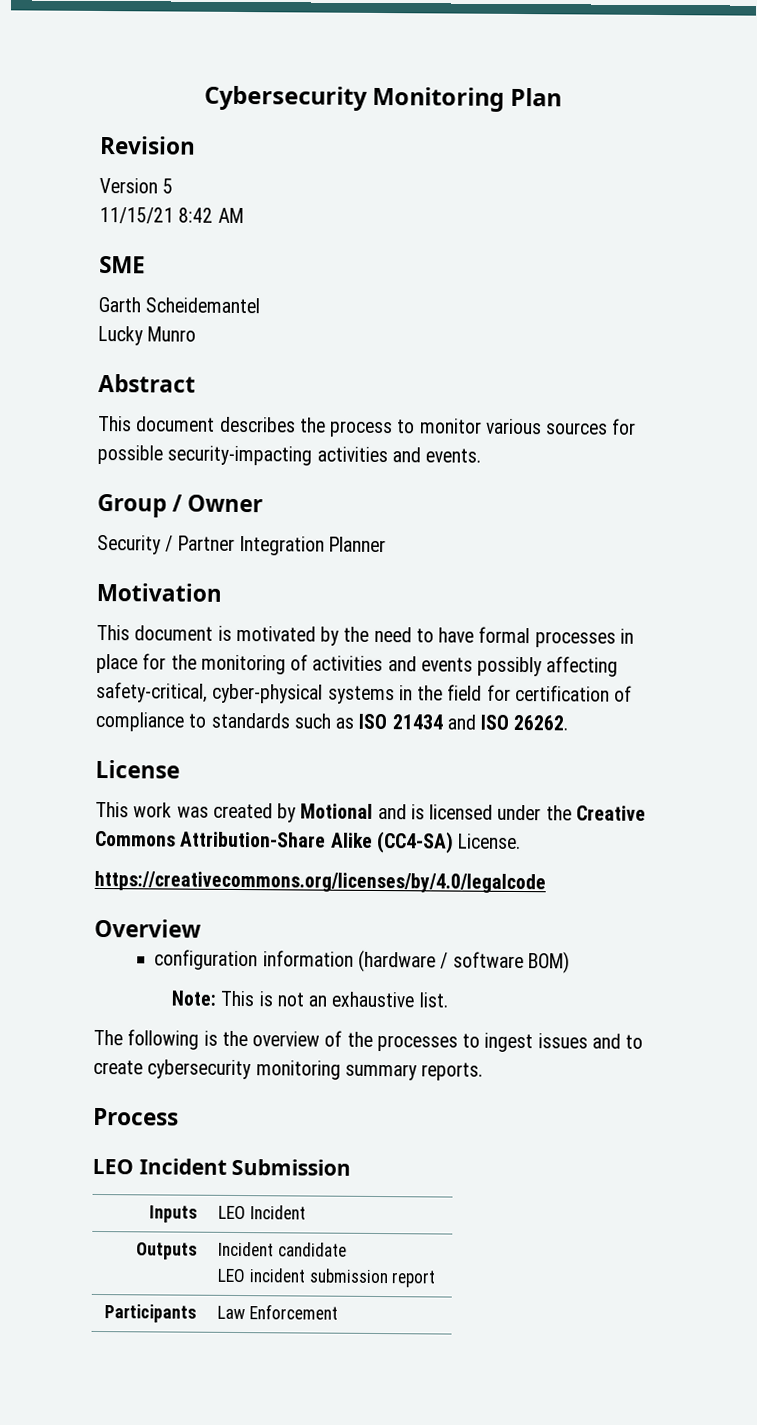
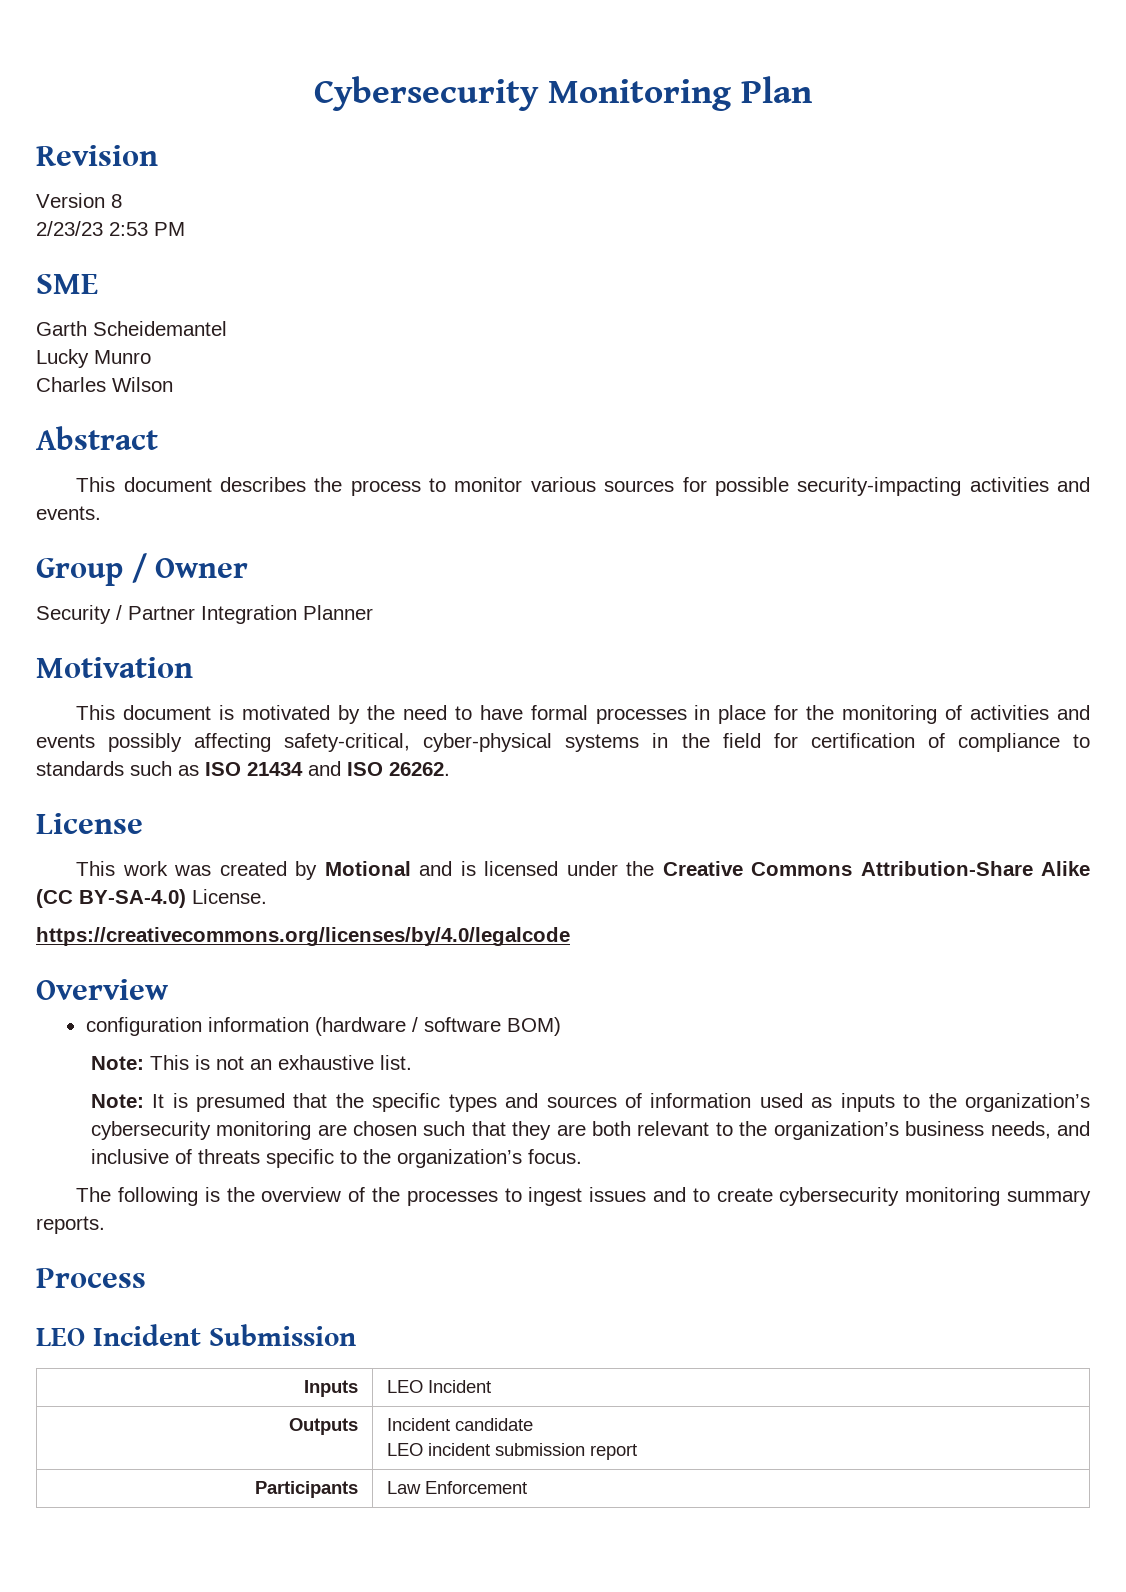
- Version 5
- 11/15/21 8:42 AM
+ Version 8
+ 2/23/23 2:53 PM
+ Charles Wilson
- This work was created by Motional and is licensed under the Creative Commons Attribution-Share Alike (CC4-SA) License.
+ This work was created by Motional and is licensed under the Creative Commons Attribution-Share Alike (CC BY-SA-4.0) License.
+ Note: It is presumed that the specific types and sources of information used as inputs to the organization’s cybersecurity monitoring are chosen such that they are both relevant to the organization’s business needs, and inclusive of threats specific to the organization’s focus.

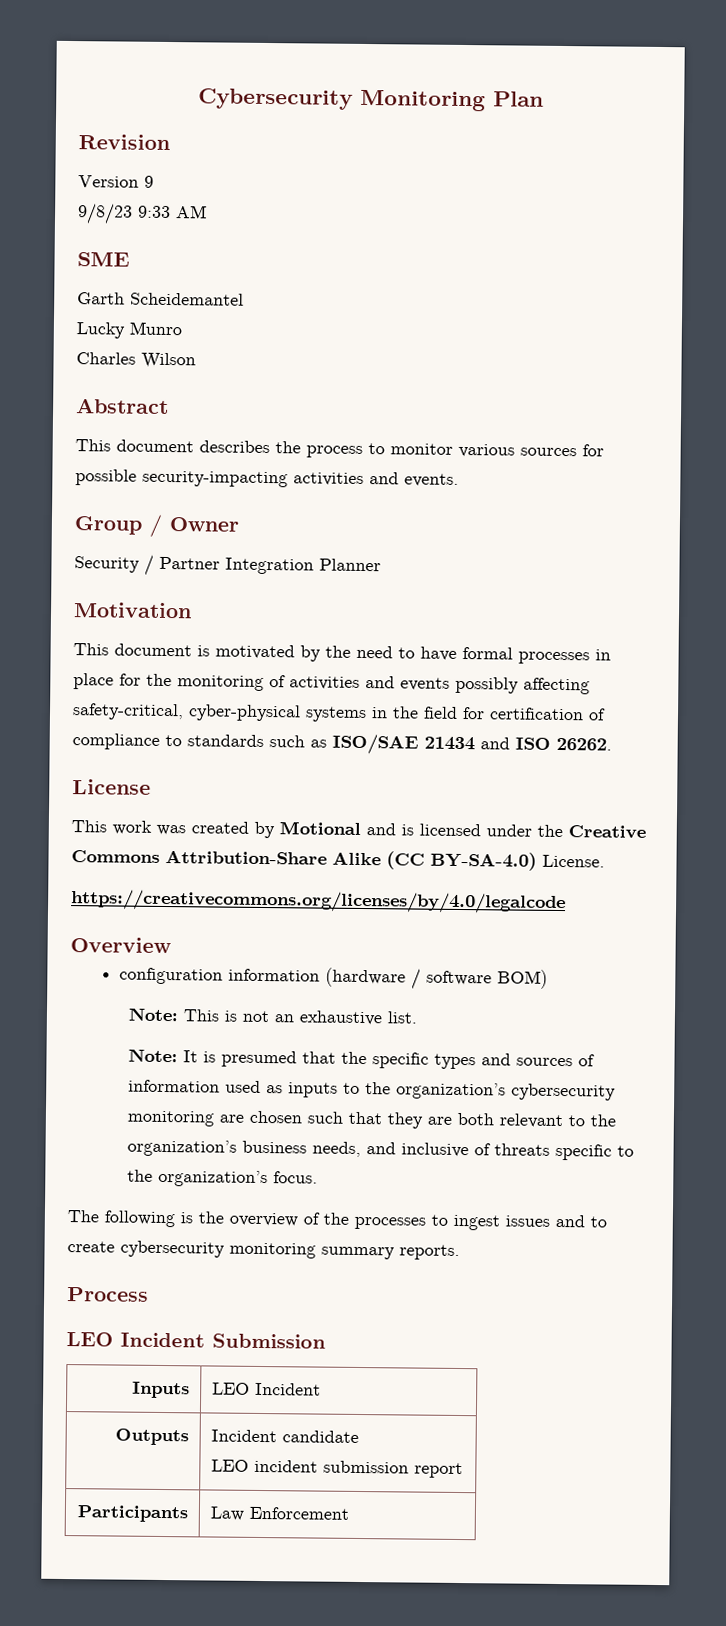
- Version 8
- 2/23/23 2:53 PM
+ Version 9
+ 9/8/23 9:33 AM
- This document is motivated by the need to have formal processes in place for the monitoring of activities and events possibly affecting safety-critical, cyber-physical systems in the field for certification of compliance to standards such as ISO 21434 and ISO 26262.
+ This document is motivated by the need to have formal processes in place for the monitoring of activities and events possibly affecting safety-critical, cyber-physical systems in the field for certification of compliance to standards such as ISO/SAE 21434 and ISO 26262.

